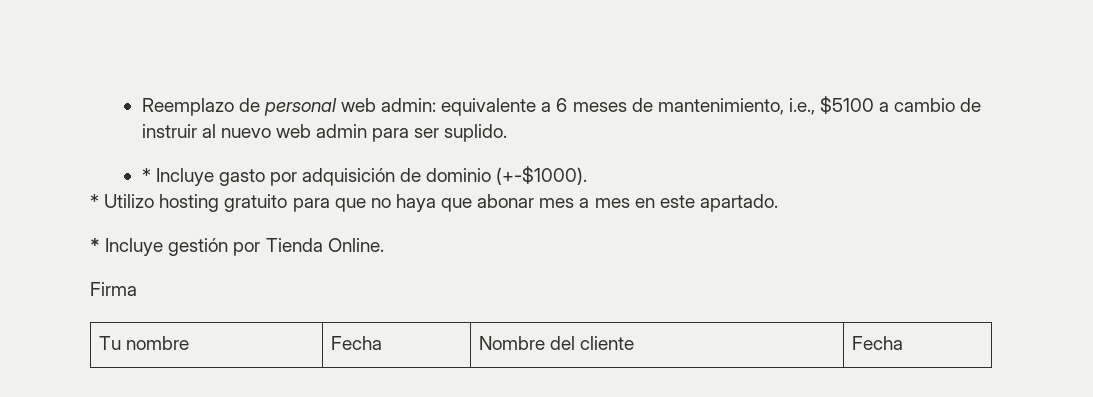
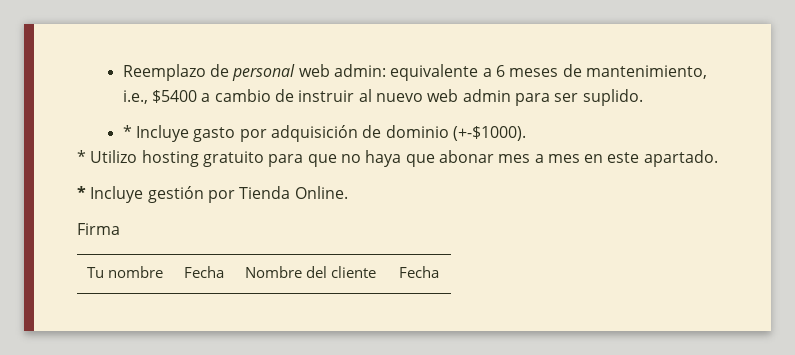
- Reemplazo de personal web admin: equivalente a 6 meses de mantenimiento, i.e., $5100 a cambio de instruir al nuevo web admin para ser suplido.
+ Reemplazo de personal web admin: equivalente a 6 meses de mantenimiento, i.e., $5400 a cambio de instruir al nuevo web admin para ser suplido.

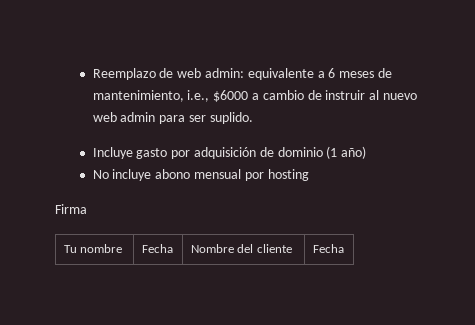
- Reemplazo de personal web admin: equivalente a 6 meses de mantenimiento, i.e., $5400 a cambio de instruir al nuevo web admin para ser suplido.
+ Reemplazo de web admin: equivalente a 6 meses de mantenimiento, i.e., $6000 a cambio de instruir al nuevo web admin para ser suplido.
- * Incluye gasto por adquisición de dominio (+-$1000).
- * Utilizo hosting gratuito para que no haya que abonar mes a mes en este apartado.
- * Incluye gestión por Tienda Online.
+ Incluye gasto por adquisición de dominio (1 año)
+ No incluye abono mensual por hosting

